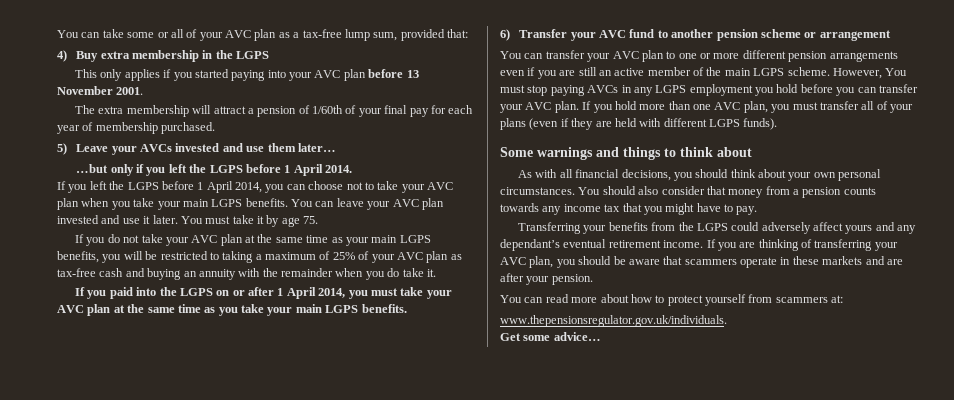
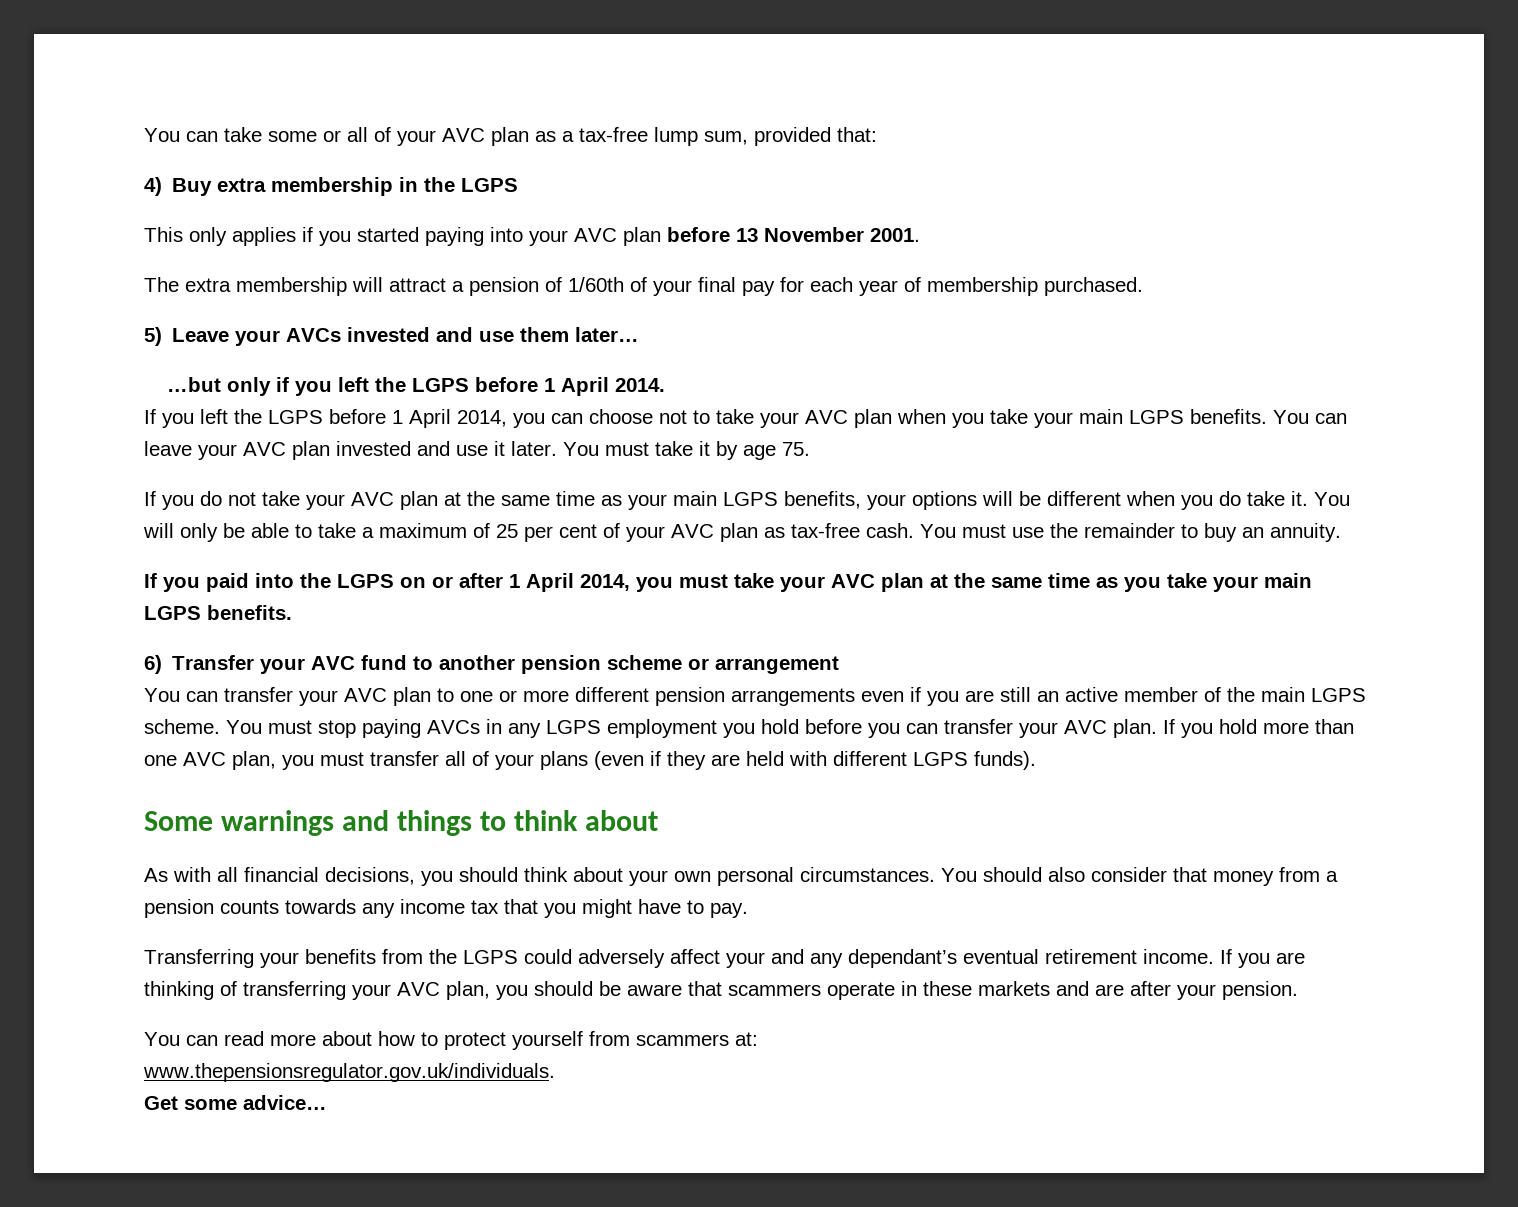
- If you do not take your AVC plan at the same time as your main LGPS benefits, you will be restricted to taking a maximum of 25% of your AVC plan as tax-free cash and buying an annuity with the remainder when you do take it.
+ If you do not take your AVC plan at the same time as your main LGPS benefits, your options will be different when you do take it. You will only be able to take a maximum of 25 per cent of your AVC plan as tax-free cash. You must use the remainder to buy an annuity.
- However, You must stop paying AVCs in any LGPS employment you hold before you can transfer your AVC plan.
+ You must stop paying AVCs in any LGPS employment you hold before you can transfer your AVC plan.
- Transferring your benefits from the LGPS could adversely affect yours and any dependant’s eventual retirement income.
+ Transferring your benefits from the LGPS could adversely affect your and any dependant’s eventual retirement income.

